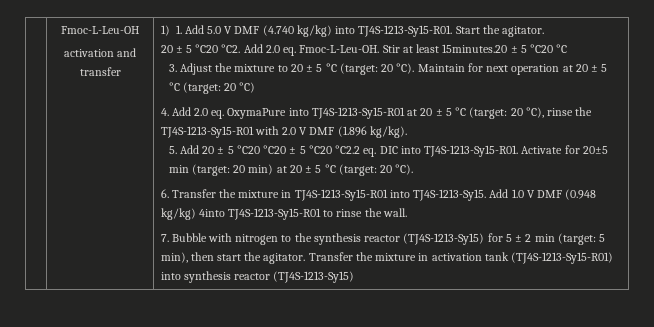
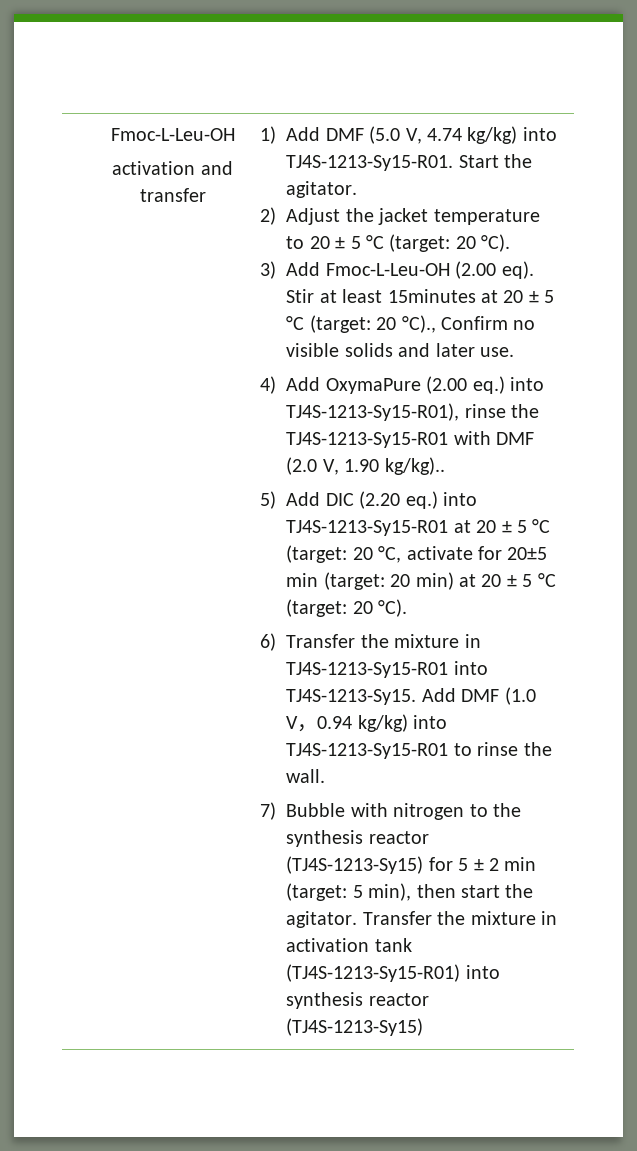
- 1) 1. Add 5.0 V DMF (4.740 kg/kg) into TJ4S-1213-Sy15-R01.
+ 1) Add DMF (5.0 V, 4.74 kg/kg) into TJ4S-1213-Sy15-R01.
- 20 ± 5 °C20 °C2. Add 2.0 eq. Fmoc-L-Leu-OH. Stir at least 15minutes.20 ± 5 °C20 °C
- 3. Adjust the mixture to 20 ± 5 °C (target: 20 °C). Maintain for next operation at 20 ± 5 °C (target: 20 °C)
- 4. Add 2.0 eq. OxymaPure into TJ4S-1213-Sy15-R01 at 20 ± 5 °C (target: 20 °C), rinse the TJ4S-1213-Sy15-R01 with 2.0 V DMF (1.896 kg/kg).
- 5. Add 20 ± 5 °C20 °C20 ± 5 °C20 °C2.2 eq. DIC into TJ4S-1213-Sy15-R01. Activate for 20±5 min (target: 20 min) at 20 ± 5 °C (target: 20 °C).
+ 2) Adjust the jacket temperature to 20 ± 5 °C (target: 20 °C).
+ 3) Add Fmoc-L-Leu-OH (2.00 eq). Stir at least 15minutes at 20 ± 5 °C (target: 20 °C)., Confirm no visible solids and later use.
+ 4) Add OxymaPure (2.00 eq.) into TJ4S-1213-Sy15-R01), rinse the TJ4S-1213-Sy15-R01 with DMF (2.0 V, 1.90 kg/kg)..
+ 5) Add DIC (2.20 eq.) into TJ4S-1213-Sy15-R01 at 20 ± 5 °C (target: 20 °C, activate for 20±5 min (target: 20 min) at 20 ± 5 °C (target: 20 °C).
- 6. Transfer the mixture in TJ4S-1213-Sy15-R01 into TJ4S-1213-Sy15.
+ 6) Transfer the mixture in TJ4S-1213-Sy15-R01 into TJ4S-1213-Sy15.
- Add 1.0 V DMF (0.948 kg/kg) 4into TJ4S-1213-Sy15-R01 to rinse the wall.
+ Add DMF (1.0 V，0.94 kg/kg) into TJ4S-1213-Sy15-R01 to rinse the wall.
- 7. Bubble with nitrogen to the synthesis reactor (TJ4S-1213-Sy15) for 5 ± 2 min (target: 5 min), then start the agitator.
+ 7) Bubble with nitrogen to the synthesis reactor (TJ4S-1213-Sy15) for 5 ± 2 min (target: 5 min), then start the agitator.

